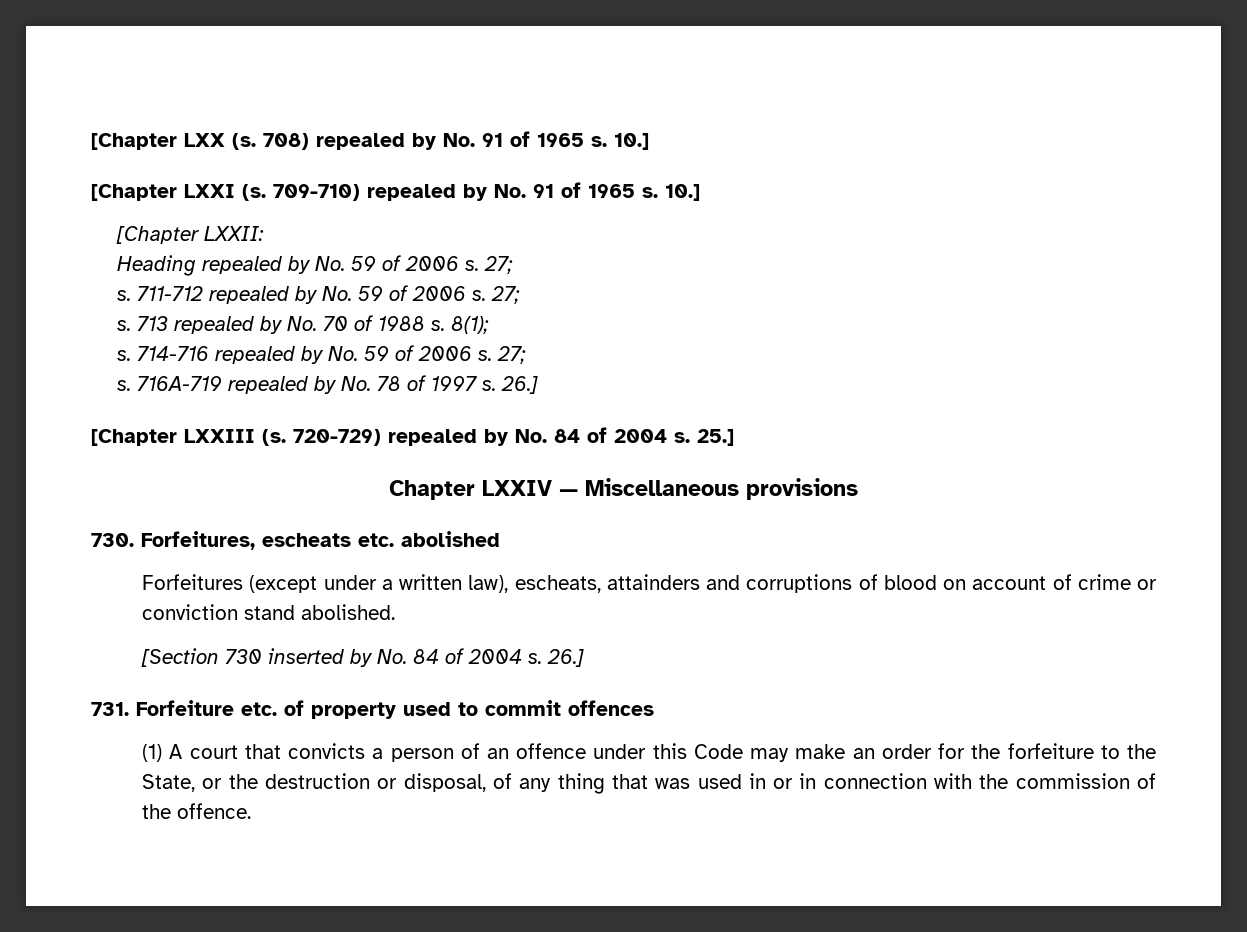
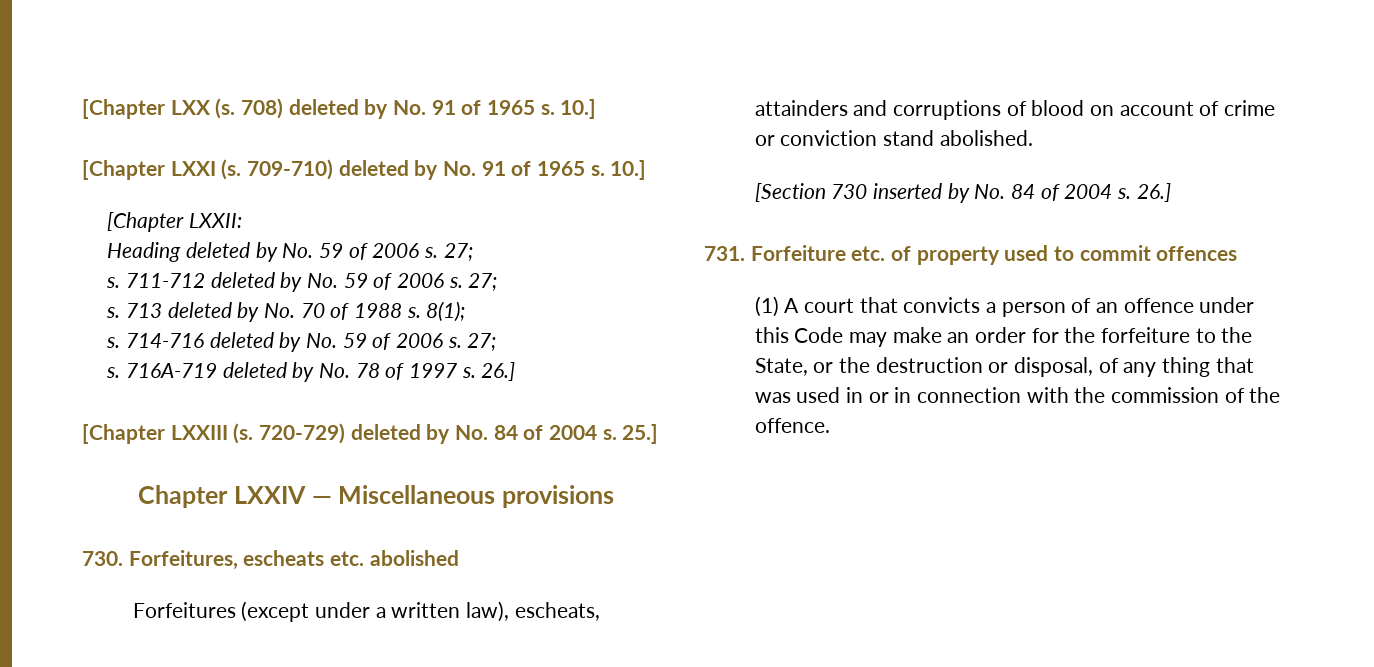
- 708) repealed by No. 91 of 1965 s.
+ 708) deleted by No. 91 of 1965 s.
- 709-710) repealed by No. 91 of 1965 s.
+ 709-710) deleted by No. 91 of 1965 s.
- Heading repealed by No. 59 of 2006 s.
+ Heading deleted by No. 59 of 2006 s.
- 711-712 repealed by No. 59 of 2006 s.
+ 711-712 deleted by No. 59 of 2006 s.
- 713 repealed by No. 70 of 1988 s.
+ 713 deleted by No. 70 of 1988 s.
- 714-716 repealed by No. 59 of 2006 s.
+ 714-716 deleted by No. 59 of 2006 s.
- 716A-719 repealed by No. 78 of 1997 s.
+ 716A-719 deleted by No. 78 of 1997 s.
- 720-729) repealed by No. 84 of 2004 s.
+ 720-729) deleted by No. 84 of 2004 s.

